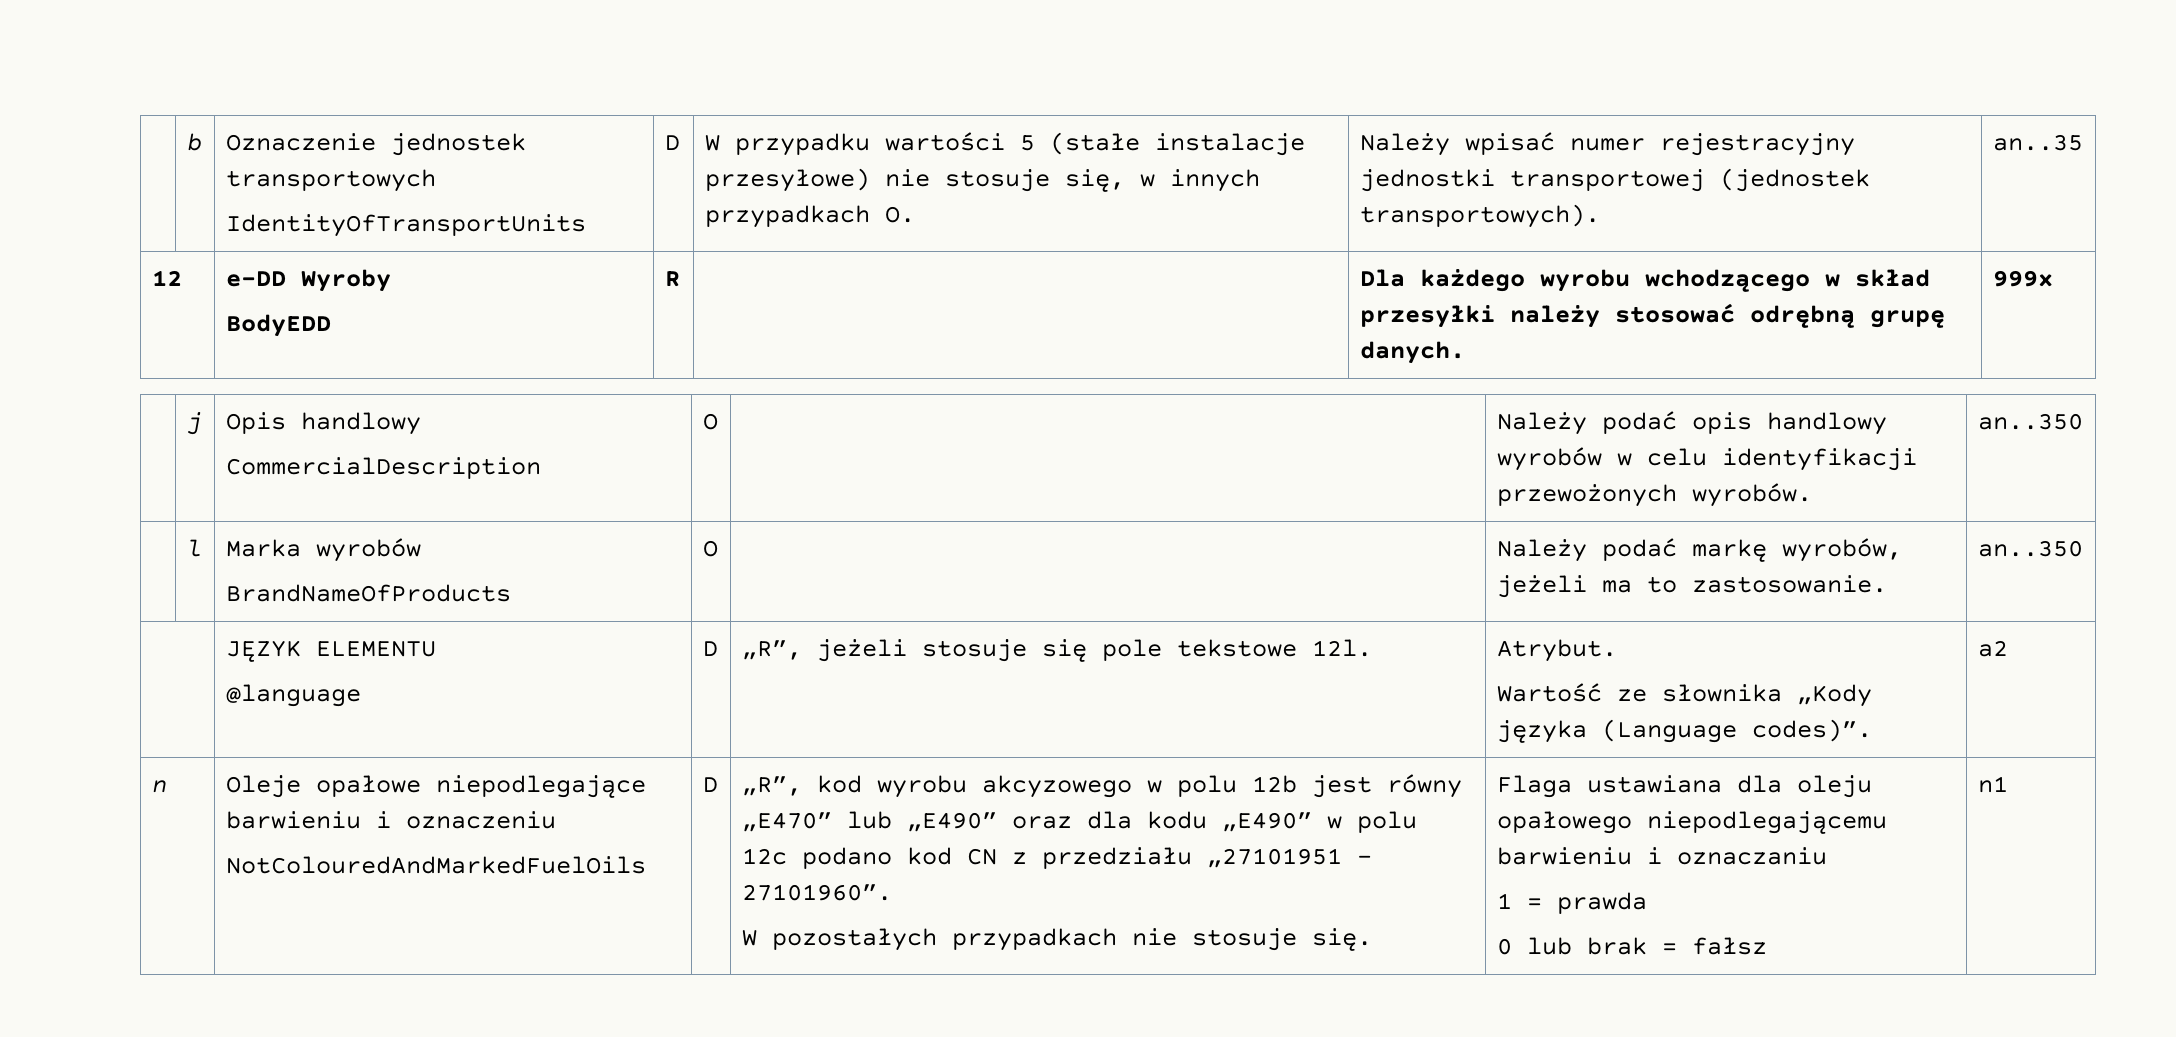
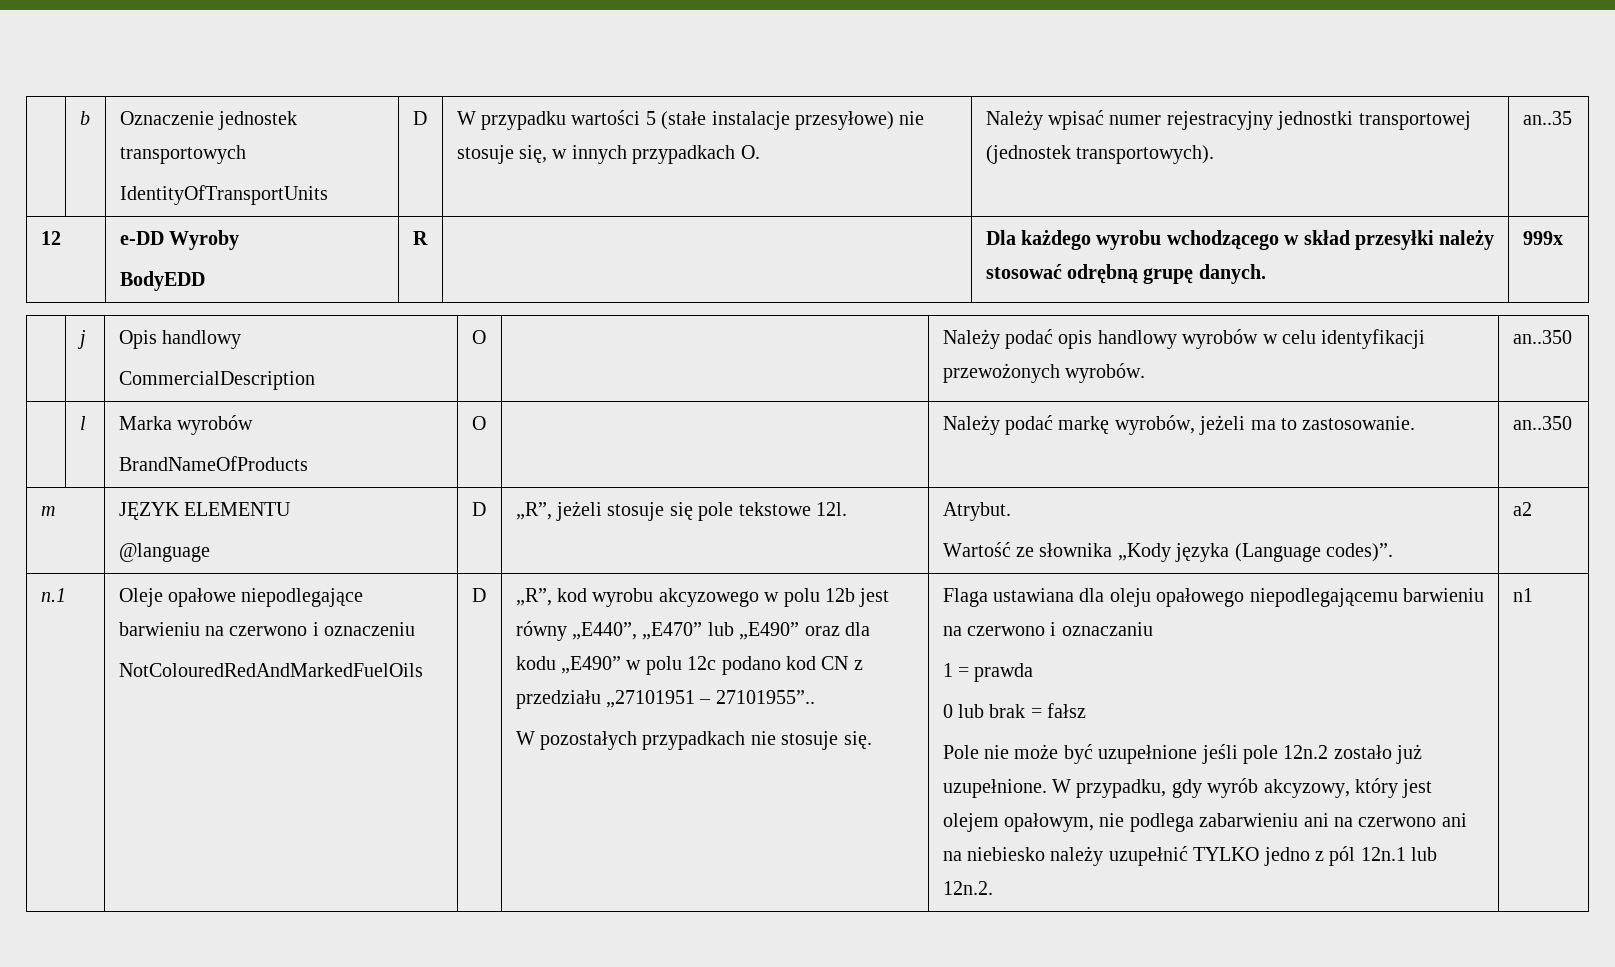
- | JĘZYK ELEMENTU
+ m | JĘZYK ELEMENTU
- n
+ n.1
- Oleje opałowe niepodlegające barwieniu i oznaczeniu
+ Oleje opałowe niepodlegające barwieniu na czerwono i oznaczeniu
- NotColouredAndMarkedFuelOils
+ NotColouredRedAndMarkedFuelOils
- „R”, kod wyrobu akcyzowego w polu 12b jest równy „E470” lub „E490” oraz dla kodu „E490” w polu 12c podano kod CN z przedziału „27101951 – 27101960”.
+ „R”, kod wyrobu akcyzowego w polu 12b jest równy „E440”, „E470” lub „E490” oraz dla kodu „E490” w polu 12c podano kod CN z przedziału „27101951 – 27101955”..
- Flaga ustawiana dla oleju opałowego niepodlegającemu barwieniu i oznaczaniu
+ Flaga ustawiana dla oleju opałowego niepodlegającemu barwieniu na czerwono i oznaczaniu
+ Pole nie może być uzupełnione jeśli pole 12n.2 zostało już uzupełnione. W przypadku, gdy wyrób akcyzowy, który jest olejem opałowym, nie podlega zabarwieniu ani na czerwono ani na niebiesko należy uzupełnić TYLKO jedno z pól 12n.1 lub 12n.2.

